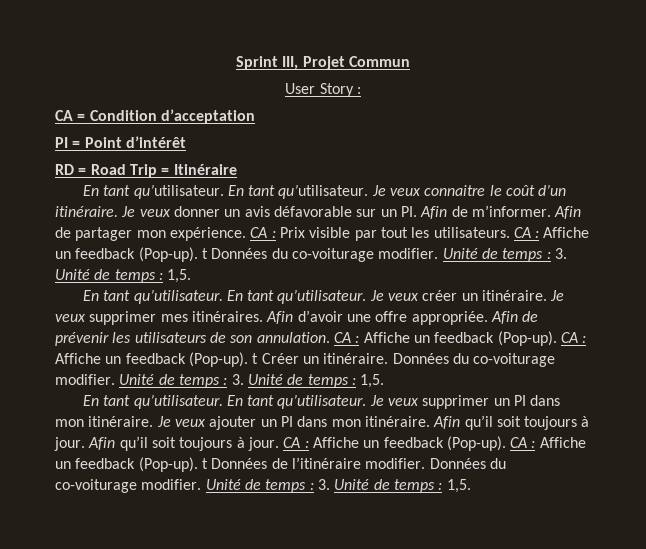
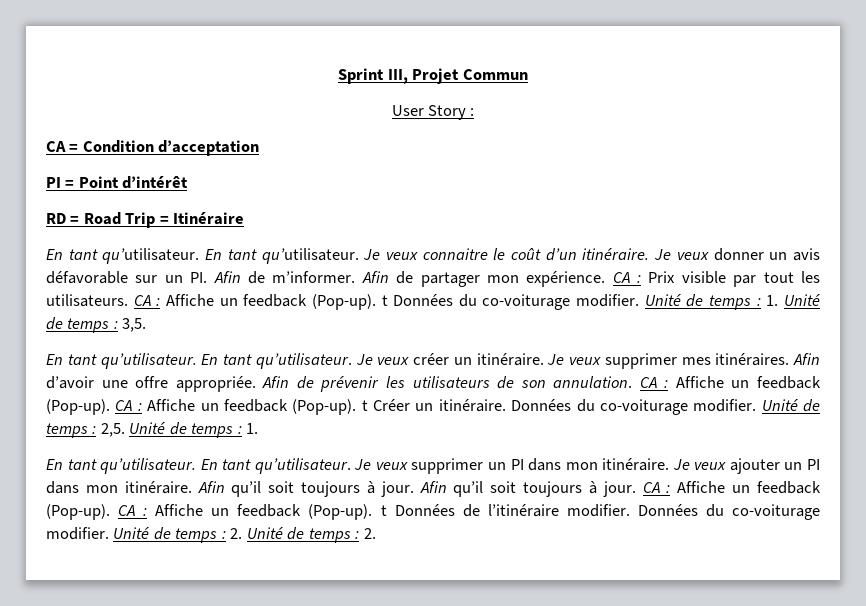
- CA : Affiche un feedback (Pop-up). t Données du co-voiturage modifier. Unité de temps : 3. Unité de temps : 1,5.
+ CA : Affiche un feedback (Pop-up). t Données du co-voiturage modifier. Unité de temps : 1. Unité de temps : 3,5.
- CA : Affiche un feedback (Pop-up). t Créer un itinéraire. Données du co-voiturage modifier. Unité de temps : 3. Unité de temps : 1,5.
+ CA : Affiche un feedback (Pop-up). t Créer un itinéraire. Données du co-voiturage modifier. Unité de temps : 2,5. Unité de temps : 1.
- CA : Affiche un feedback (Pop-up). t Données de l’itinéraire modifier. Données du co-voiturage modifier. Unité de temps : 3. Unité de temps : 1,5.
+ CA : Affiche un feedback (Pop-up). t Données de l’itinéraire modifier. Données du co-voiturage modifier. Unité de temps : 2. Unité de temps : 2.

